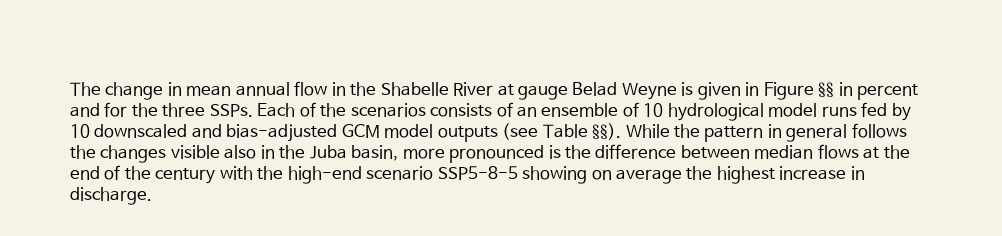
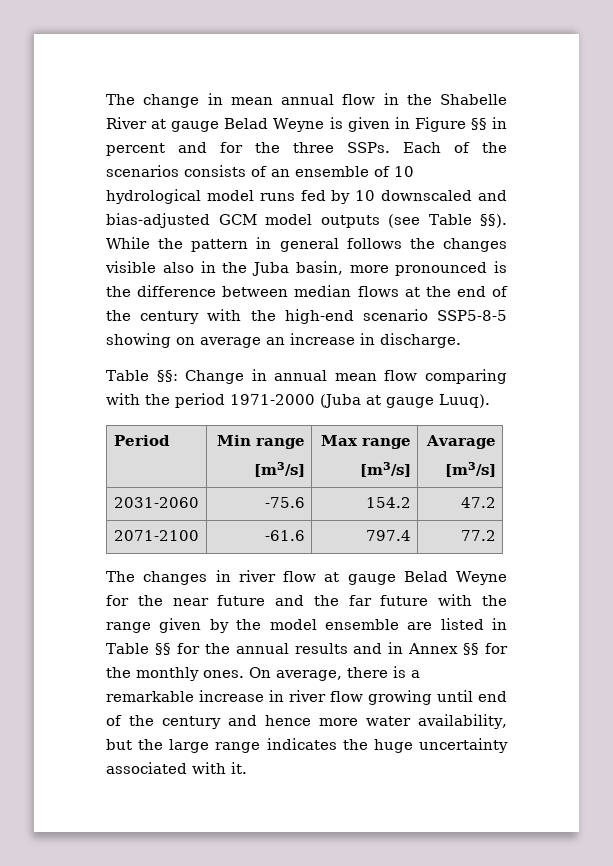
- While the pattern in general follows the changes visible also in the Juba basin, more pronounced is the difference between median flows at the end of the century with the high-end scenario SSP5-8-5 showing on average the highest increase in discharge.
+ While the pattern in general follows the changes visible also in the Juba basin, more pronounced is the difference between median flows at the end of the century with the high-end scenario SSP5-8-5 showing on average an increase in discharge.
+ Table §§: Change in annual mean flow comparing with the period 1971-2000 (Juba at gauge Luuq).
+ Period | Min range
+ [m3/s] | Max range
+ [m3/s] | Avarage
+ [m3/s]
+ 2031-2060 | -75.6 | 154.2 | 47.2
+ 2071-2100 | -61.6 | 797.4 | 77.2
+ The changes in river flow at gauge Belad Weyne for the near future and the far future with the range given by the model ensemble are listed in Table §§ for the annual results and in Annex §§ for the monthly ones. On average, there is a remarkable increase in river flow growing until end of the century and hence more water availability, but the large range indicates the huge uncertainty associated with it.

